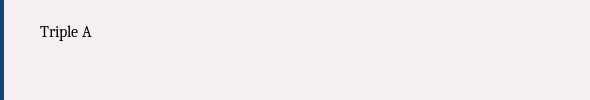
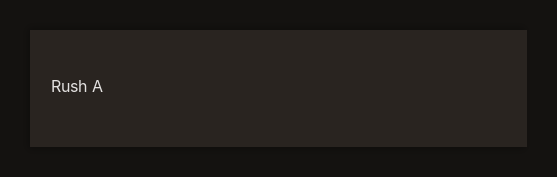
- Triple A
+ Rush A

